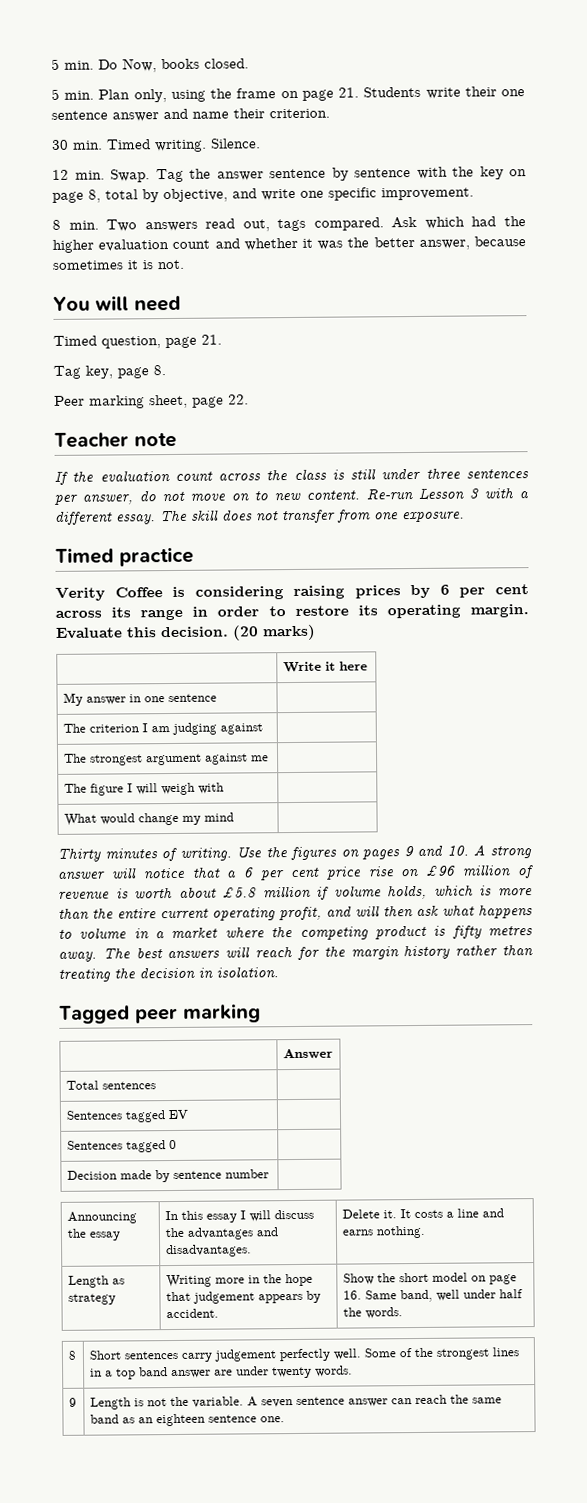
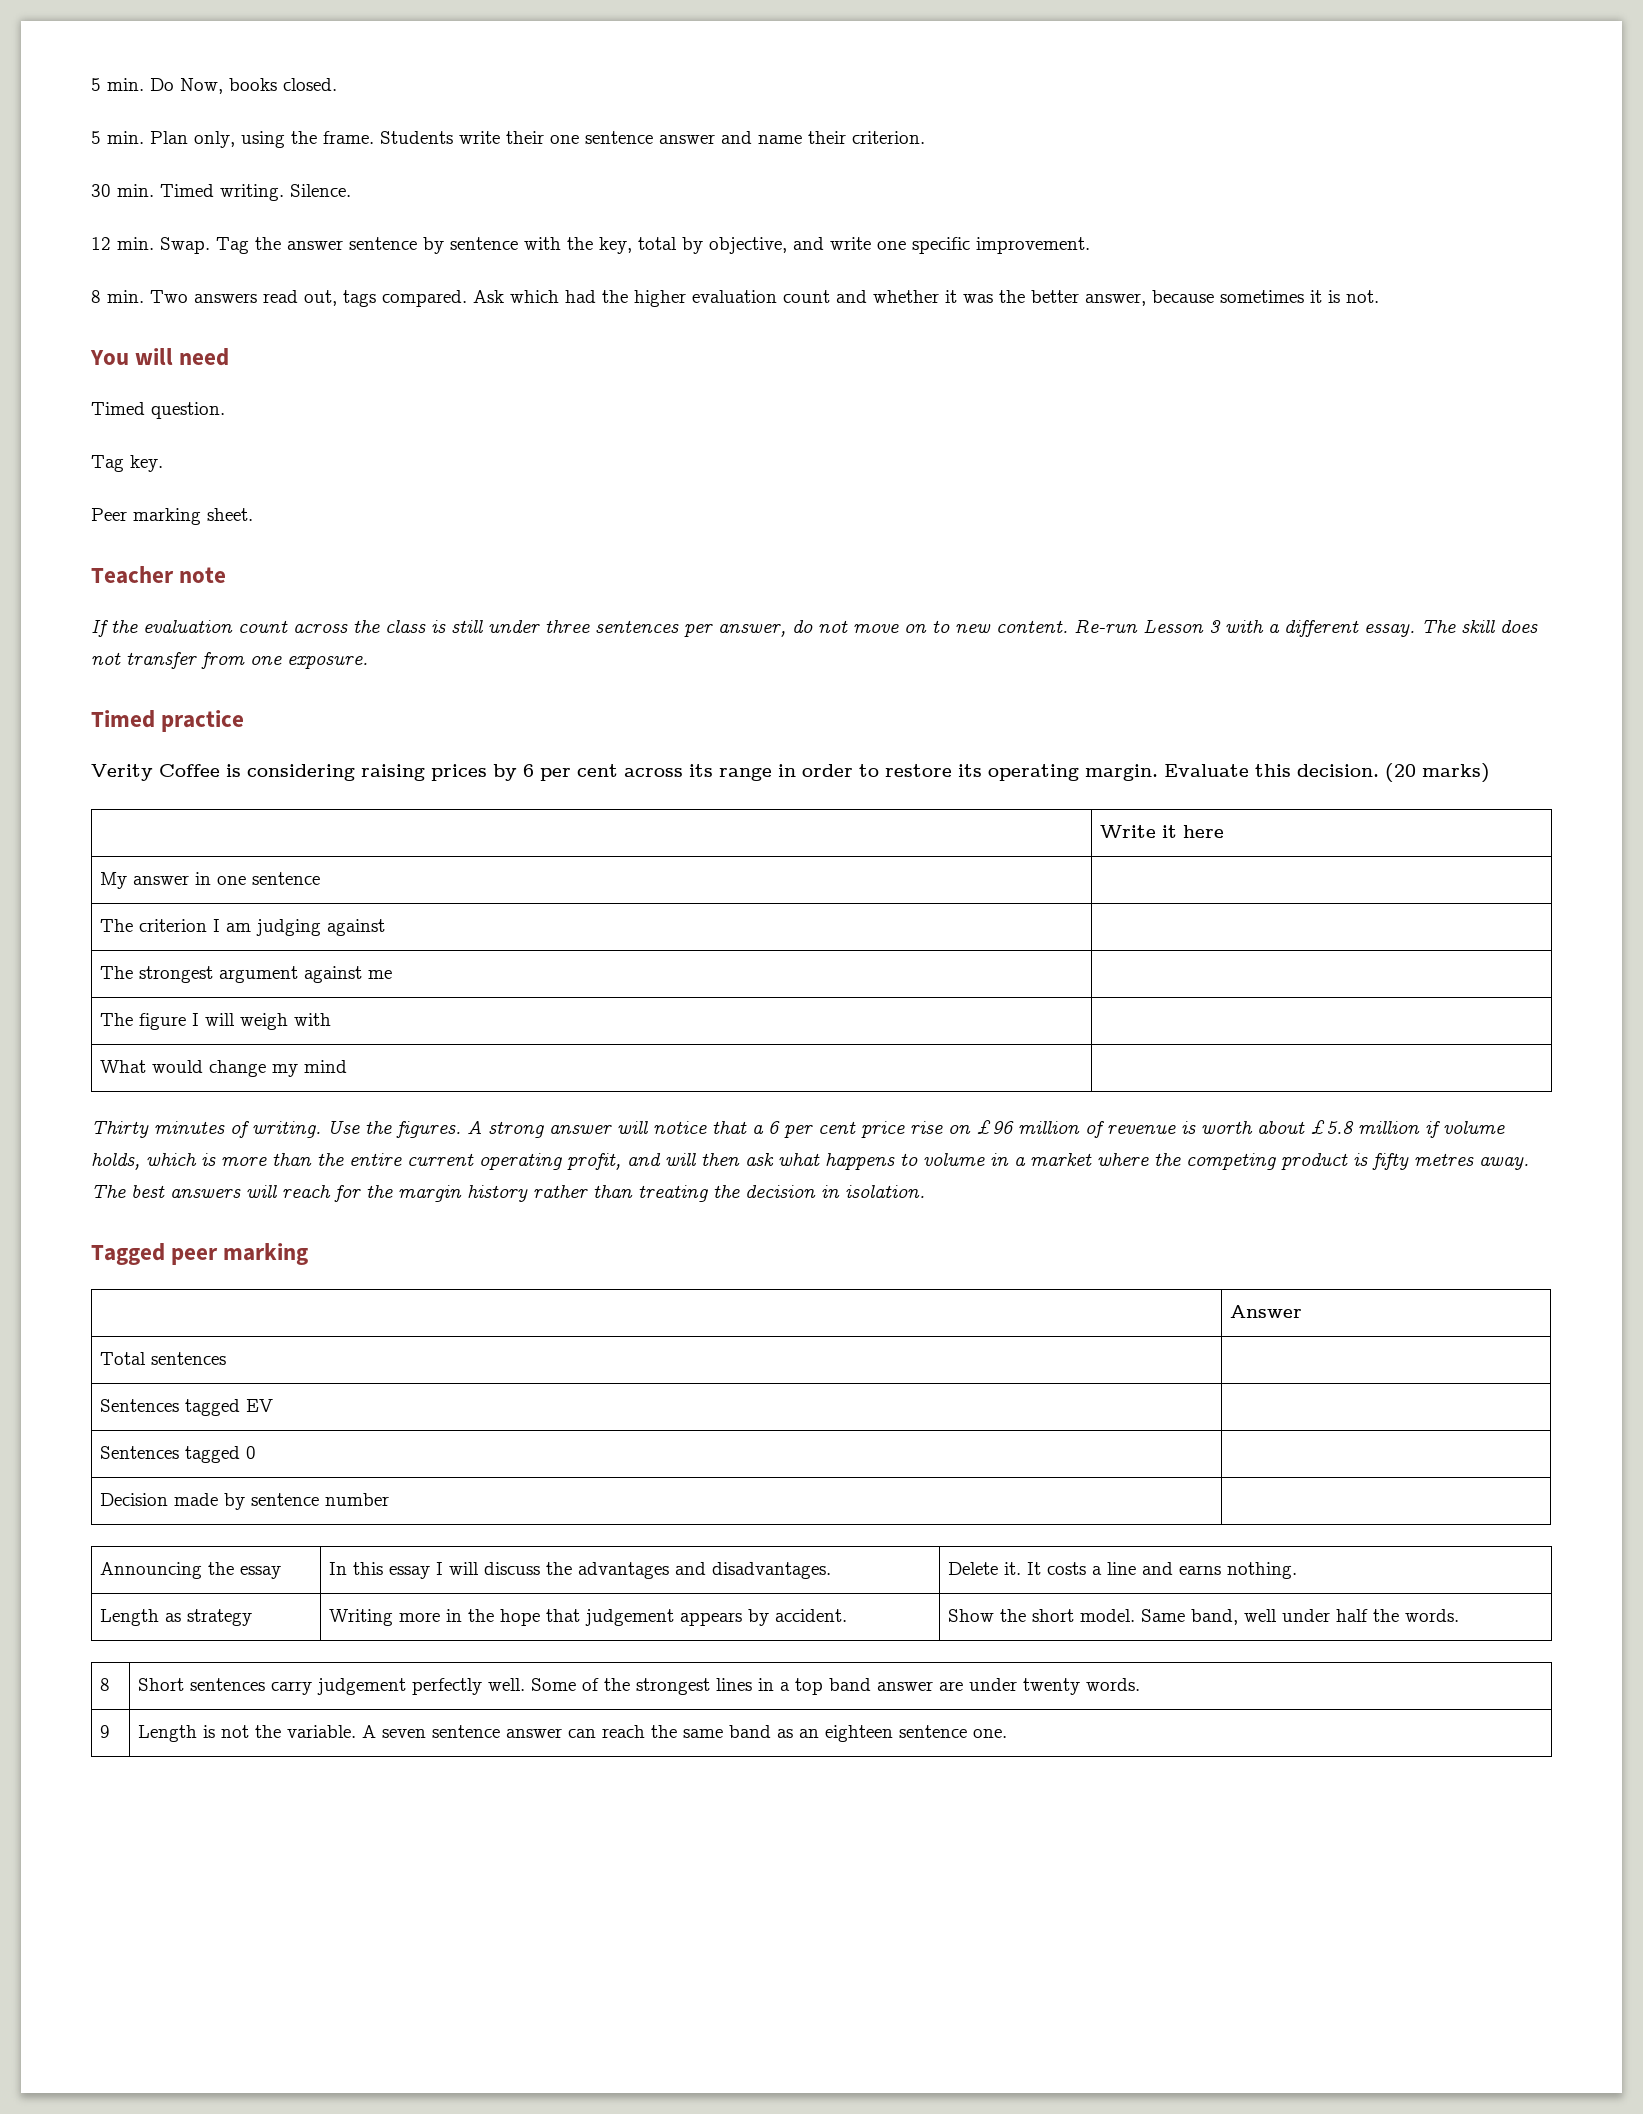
- 5 min. Plan only, using the frame on page 21. Students write their one sentence answer and name their criterion.
+ 5 min. Plan only, using the frame. Students write their one sentence answer and name their criterion.
- Tag the answer sentence by sentence with the key on page 8, total by objective, and write one specific improvement.
+ Tag the answer sentence by sentence with the key, total by objective, and write one specific improvement.
- Timed question, page 21.
- Tag key, page 8.
+ Timed question.
+ Tag key.
- Peer marking sheet, page 22.
+ Peer marking sheet.
- Use the figures on pages 9 and 10. A strong answer will notice that a 6 per cent price rise on £96 million of revenue is worth about £5.8 million if volume holds, which is more than the entire current operating profit, and will then ask what happens to volume in a market where the competing product is fifty metres away.
+ Use the figures. A strong answer will notice that a 6 per cent price rise on £96 million of revenue is worth about £5.8 million if volume holds, which is more than the entire current operating profit, and will then ask what happens to volume in a market where the competing product is fifty metres away.
- Length as strategy | Writing more in the hope that judgement appears by accident. | Show the short model on page 16. Same band, well under half the words.
+ Length as strategy | Writing more in the hope that judgement appears by accident. | Show the short model. Same band, well under half the words.

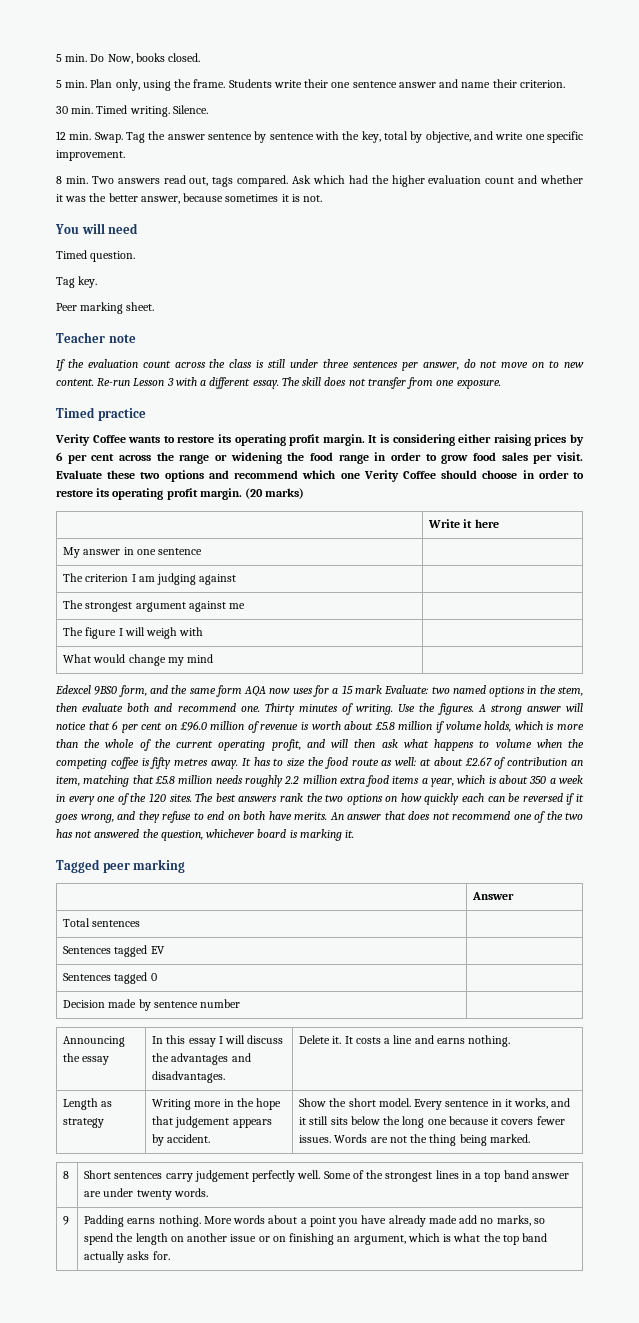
- Verity Coffee is considering raising prices by 6 per cent across its range in order to restore its operating margin. Evaluate this decision.
+ Verity Coffee wants to restore its operating profit margin. It is considering either raising prices by 6 per cent across the range or widening the food range in order to grow food sales per visit. Evaluate these two options and recommend which one Verity Coffee should choose in order to restore its operating profit margin.
+ Edexcel 9BS0 form, and the same form AQA now uses for a 15 mark Evaluate: two named options in the stem, then evaluate both and recommend one.
- A strong answer will notice that a 6 per cent price rise on £96 million of revenue is worth about £5.8 million if volume holds, which is more than the entire current operating profit, and will then ask what happens to volume in a market where the competing product is fifty metres away.
+ A strong answer will notice that 6 per cent on £96.0 million of revenue is worth about £5.8 million if volume holds, which is more than the whole of the current operating profit, and will then ask what happens to volume when the competing coffee is fifty metres away.
- The best answers will reach for the margin history rather than treating the decision in isolation.
+ It has to size the food route as well: at about £2.67 of contribution an item, matching that £5.8 million needs roughly 2.2 million extra food items a year, which is about 350 a week in every one of the 120 sites. The best answers rank the two options on how quickly each can be reversed if it goes wrong, and they refuse to end on both have merits. An answer that does not recommend one of the two has not answered the question, whichever board is marking it.
- Same band, well under half the words.
+ Every sentence in it works, and it still sits below the long one because it covers fewer issues. Words are not the thing being marked.
- 9 | Length is not the variable. A seven sentence answer can reach the same band as an eighteen sentence one.
+ 9 | Padding earns nothing. More words about a point you have already made add no marks, so spend the length on another issue or on finishing an argument, which is what the top band actually asks for.

